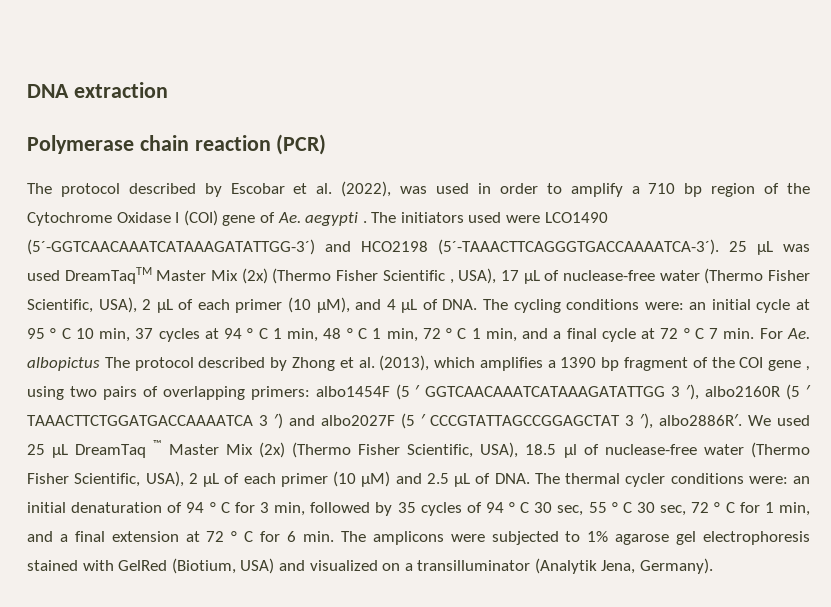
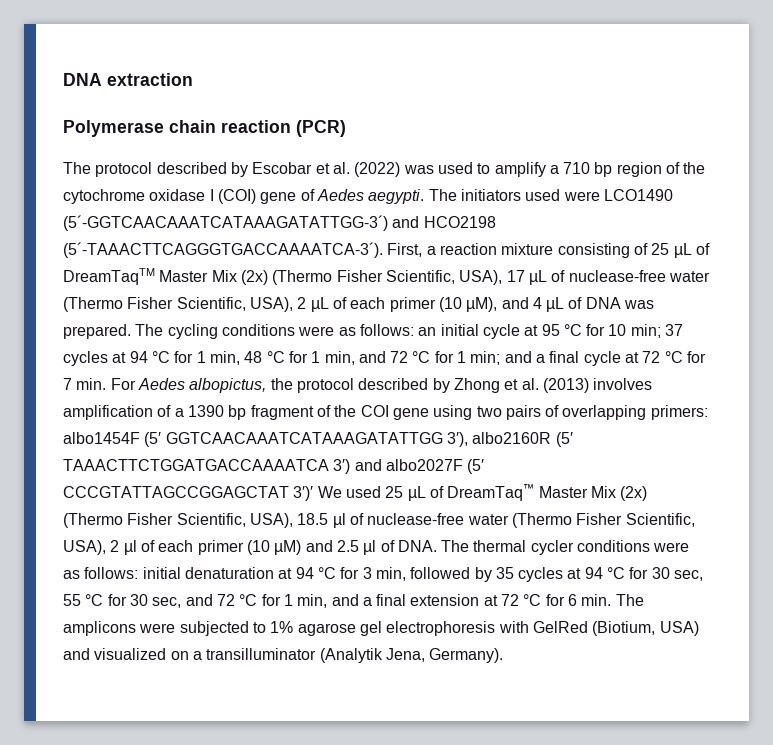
- The protocol described by Escobar et al. (2022), was used in order to amplify a 710 bp region of the Cytochrome Oxidase I (COI) gene of Ae. aegypti .
+ The protocol described by Escobar et al. (2022) was used to amplify a 710 bp region of the cytochrome oxidase I (COI) gene of Aedes aegypti.
- 25 µL was used DreamTaqTM Master Mix (2x) (Thermo Fisher Scientific , USA), 17 µL of nuclease-free water (Thermo Fisher Scientific, USA), 2 µL of each primer (10 µM), and 4 µL of DNA. The cycling conditions were:
+ First, a reaction mixture consisting of 25 µL of DreamTaqTM Master Mix (2x) (Thermo Fisher Scientific, USA), 17 µL of nuclease-free water (Thermo Fisher Scientific, USA), 2 µL of each primer (10 µM), and 4 µL of DNA was prepared. The cycling conditions were as follows:
- an initial cycle at 95 ° C 10 min, 37 cycles at 94 ° C 1 min, 48 ° C 1 min, 72 ° C 1 min, and a final cycle at 72 ° C 7 min. For Ae. albopictus The protocol described by Zhong et al. (2013), which amplifies a 1390 bp fragment of the COI gene , using two pairs of overlapping primers:
+ an initial cycle at 95 °C for 10 min; 37 cycles at 94 °C for 1 min, 48 °C for 1 min, and 72 °C for 1 min; and a final cycle at 72 °C for 7 min. For Aedes albopictus, the protocol described by Zhong et al. (2013) involves amplification of a 1390 bp fragment of the COI gene using two pairs of overlapping primers:
- albo1454F (5 ′ GGTCAACAAATCATAAAGATATTGG 3 ′), albo2160R (5 ′ TAAACTTCTGGATGACCAAAATCA 3 ′) and albo2027F (5 ′ CCCGTATTAGCCGGAGCTAT 3 ′), albo2886R′. We used 25 µL DreamTaq ™ Master Mix (2x) (Thermo Fisher Scientific, USA), 18.5 µl of nuclease-free water (Thermo Fisher Scientific, USA), 2 µL of each primer (10 µM) and 2.5 µL of DNA. The thermal cycler conditions were: an initial denaturation of 94 ° C for 3 min, followed by 35 cycles of 94 ° C 30 sec, 55 ° C 30 sec, 72 ° C for 1 min, and a final extension at 72 ° C for 6 min. The amplicons were subjected to 1% agarose gel electrophoresis stained with GelRed (Biotium, USA) and visualized on a transilluminator (Analytik Jena, Germany).
+ albo1454F (5′ GGTCAACAAATCATAAAGATATTGG 3′), albo2160R (5′ TAAACTTCTGGATGACCAAAATCA 3′) and albo2027F (5′ CCCGTATTAGCCGGAGCTAT 3′)′ We used 25 µL of DreamTaq™ Master Mix (2x) (Thermo Fisher Scientific, USA), 18.5 µl of nuclease-free water (Thermo Fisher Scientific, USA), 2 µl of each primer (10 µM) and 2.5 µl of DNA. The thermal cycler conditions were as follows: initial denaturation at 94 °C for 3 min, followed by 35 cycles at 94 °C for 30 sec, 55 °C for 30 sec, and 72 °C for 1 min, and a final extension at 72 °C for 6 min. The amplicons were subjected to 1% agarose gel electrophoresis with GelRed (Biotium, USA) and visualized on a transilluminator (Analytik Jena, Germany).

